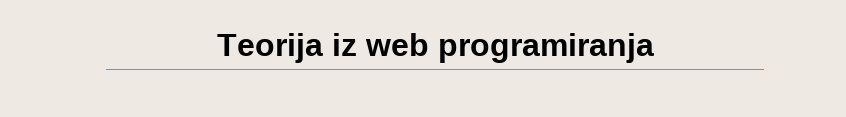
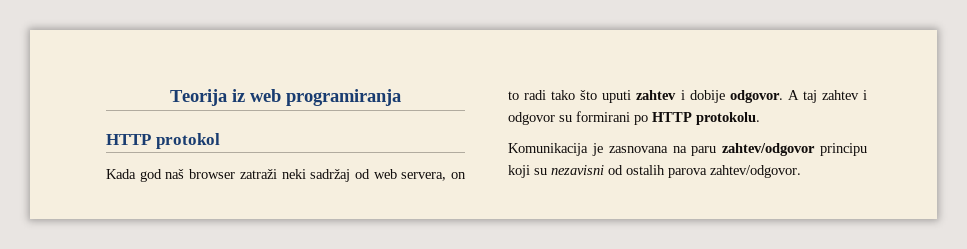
+ HTTP protokol
+ Kada god naš browser zatraži neki sadržaj od web servera, on to radi tako što uputi zahtev i dobije odgovor. A taj zahtev i odgovor su formirani po HTTP protokolu.
+ Komunikacija je zasnovana na paru zahtev/odgovor principu koji su nezavisni od ostalih parova zahtev/odgovor.

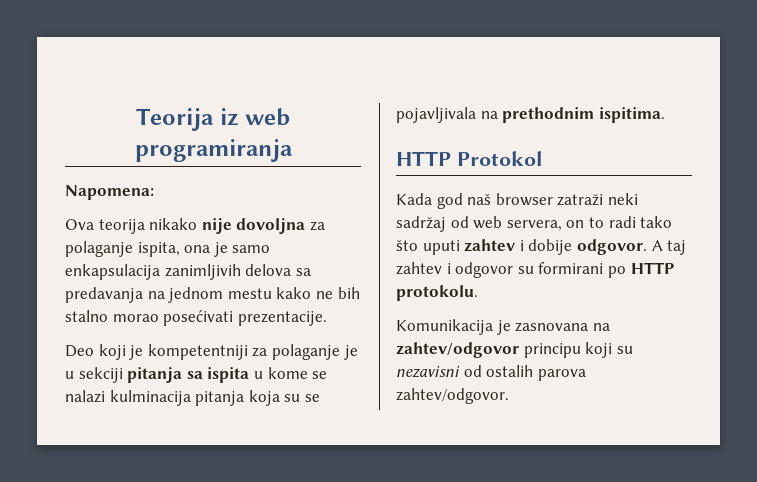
- HTTP protokol
+ Napomena:
+ Ova teorija nikako nije dovoljna za polaganje ispita, ona je samo enkapsulacija zanimljivih delova sa predavanja na jednom mestu kako ne bih stalno morao posećivati prezentacije.
+ Deo koji je kompetentniji za polaganje je u sekciji pitanja sa ispita u kome se nalazi kulminacija pitanja koja su se pojavljivala na prethodnim ispitima.
+ HTTP Protokol
- Komunikacija je zasnovana na paru zahtev/odgovor principu koji su nezavisni od ostalih parova zahtev/odgovor.
+ Komunikacija je zasnovana na zahtev/odgovor principu koji su nezavisni od ostalih parova zahtev/odgovor.

